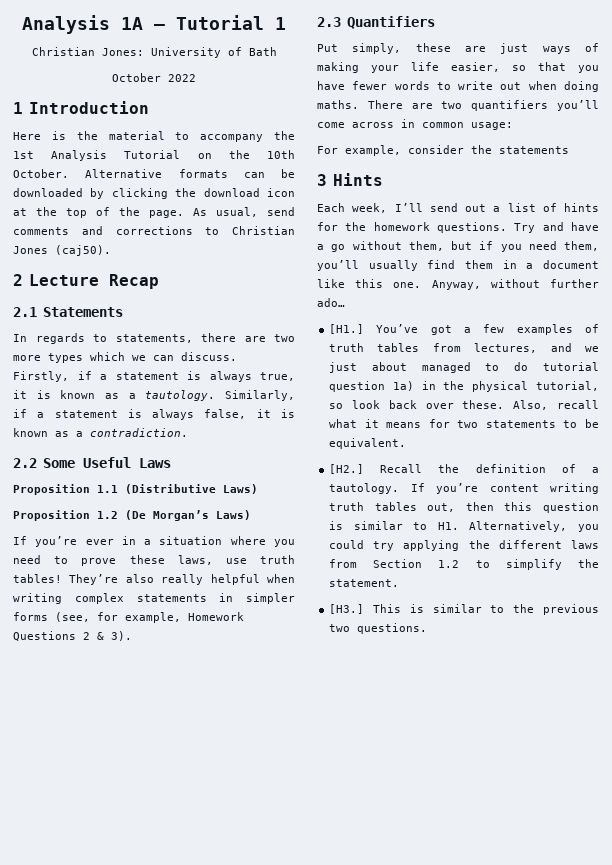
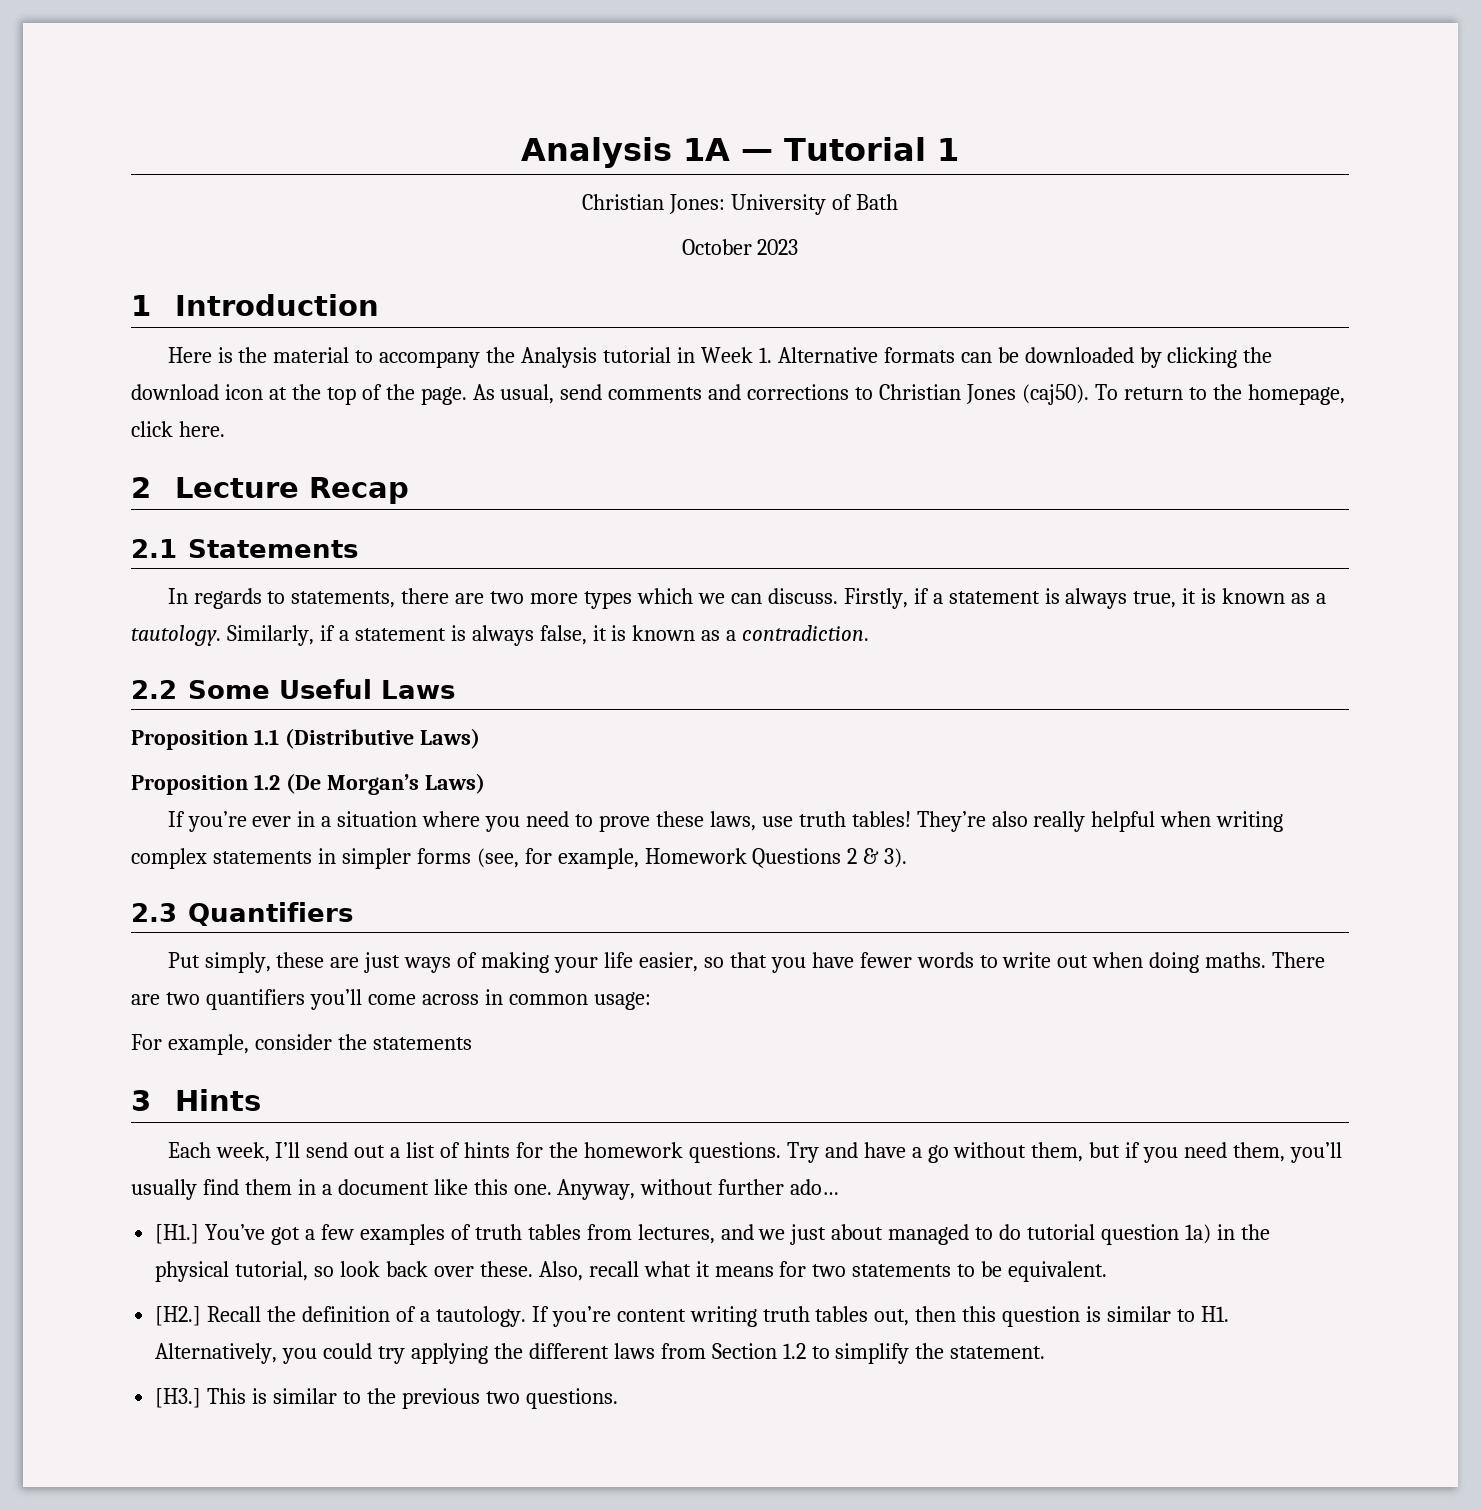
- October 2022
+ October 2023
- Here is the material to accompany the 1st Analysis Tutorial on the 10th October. Alternative formats can be downloaded by clicking the download icon at the top of the page.
+ Here is the material to accompany the Analysis tutorial in Week 1. Alternative formats can be downloaded by clicking the download icon at the top of the page.
+ To return to the homepage, click here.

